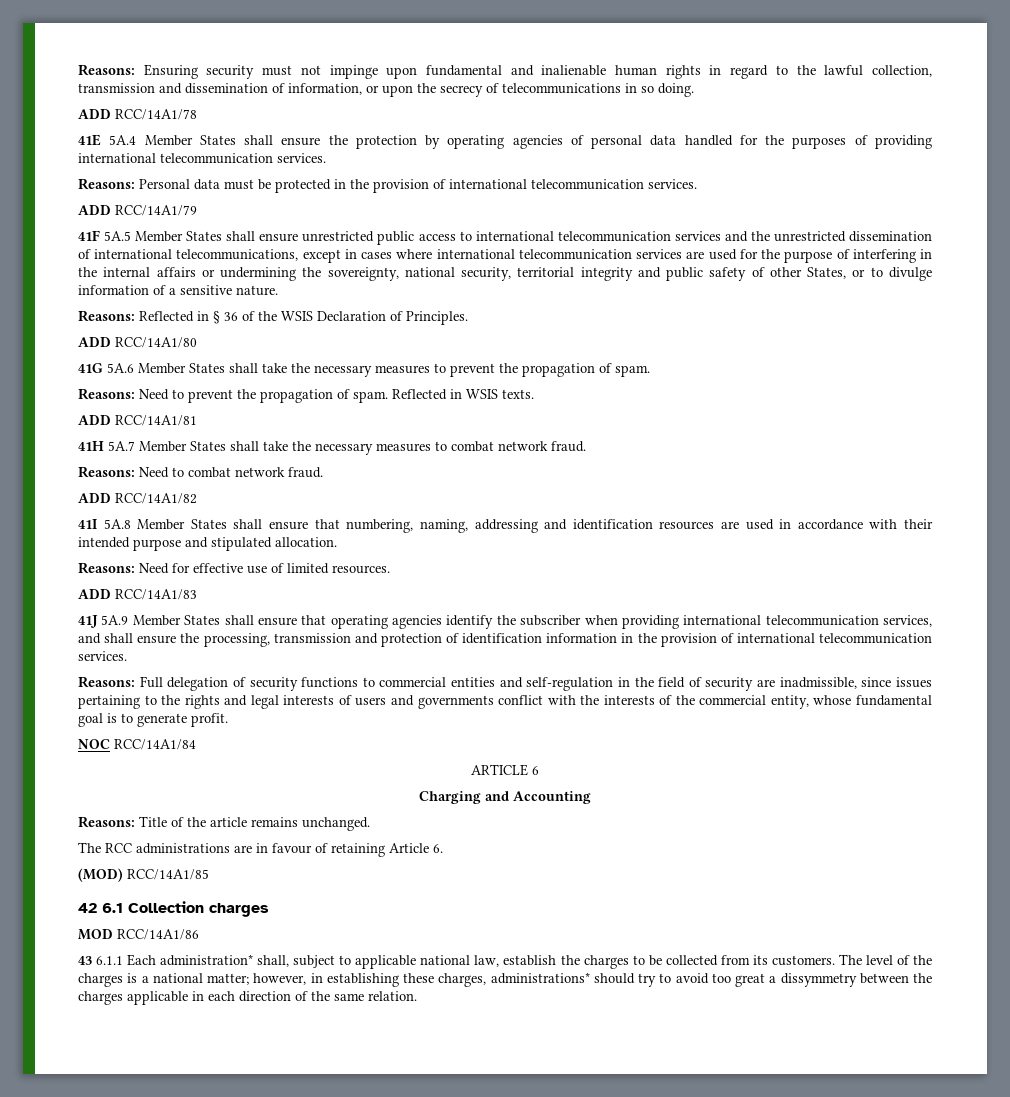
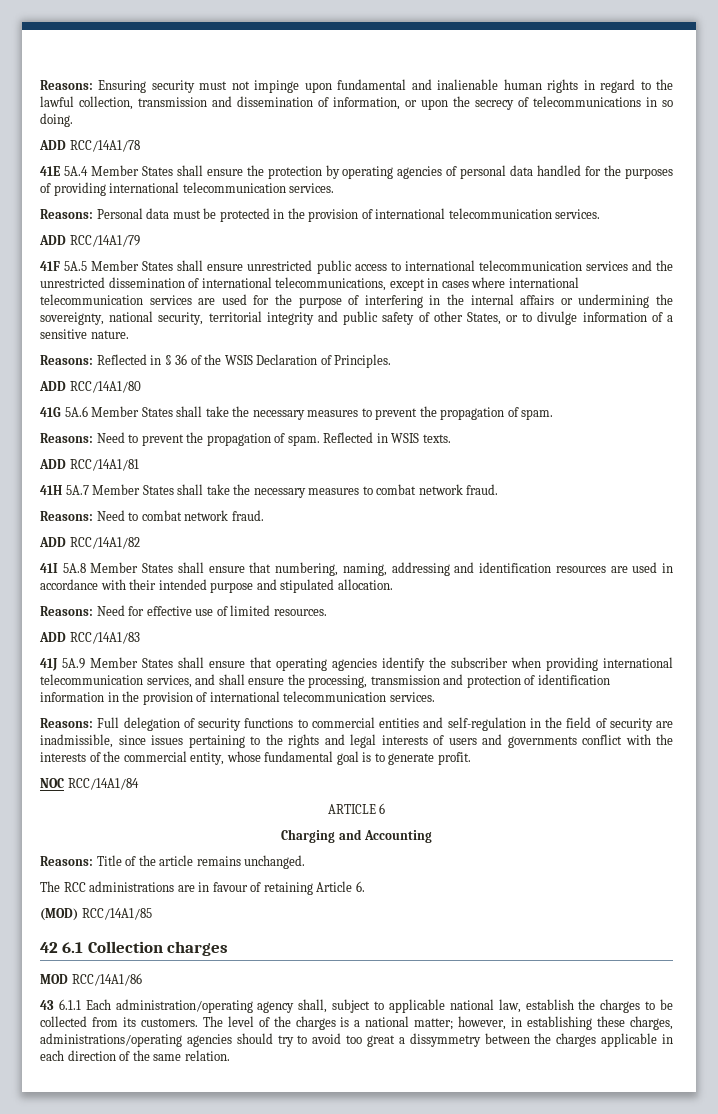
- 43 6.1.1 Each administration* shall, subject to applicable national law, establish the charges to be collected from its customers.
+ 43 6.1.1 Each administration/operating agency shall, subject to applicable national law, establish the charges to be collected from its customers.
- The level of the charges is a national matter; however, in establishing these charges, administrations* should try to avoid too great a dissymmetry between the charges applicable in each direction of the same relation.
+ The level of the charges is a national matter; however, in establishing these charges, administrations/operating agencies should try to avoid too great a dissymmetry between the charges applicable in each direction of the same relation.

